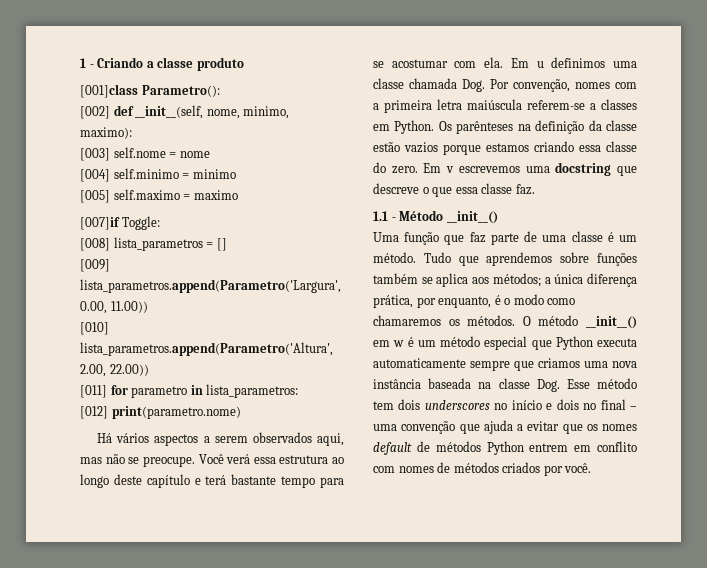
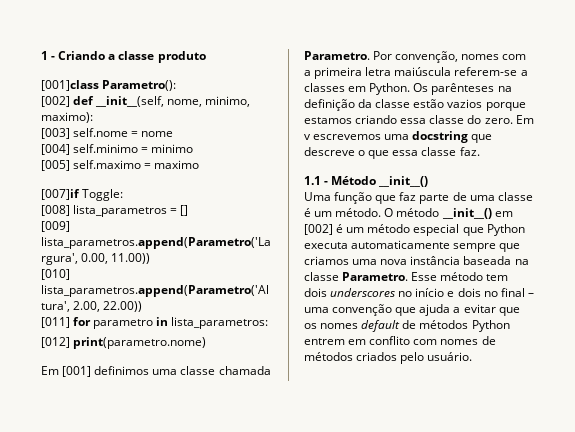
- Há vários aspectos a serem observados aqui, mas não se preocupe. Você verá essa estrutura ao longo deste capítulo e terá bastante tempo para se acostumar com ela. Em u definimos uma classe chamada Dog. Por convenção, nomes com a primeira letra maiúscula referem-se a classes em Python.
+ Em [001] definimos uma classe chamada Parametro. Por convenção, nomes com a primeira letra maiúscula referem-se a classes em Python.
- Tudo que aprendemos sobre funções também se aplica aos métodos; a única diferença prática, por enquanto, é o modo como chamaremos os métodos.
- O método __init__() em w é um método especial que Python executa automaticamente sempre que criamos uma nova instância baseada na classe Dog. Esse método tem dois underscores no início e dois no final – uma convenção que ajuda a evitar que os nomes default de métodos Python entrem em conflito com nomes de métodos criados por você.
+ O método __init__() em [002] é um método especial que Python executa automaticamente sempre que criamos uma nova instância baseada na classe Parametro. Esse método tem dois underscores no início e dois no final – uma convenção que ajuda a evitar que os nomes default de métodos Python entrem em conflito com nomes de métodos criados pelo usuário.

